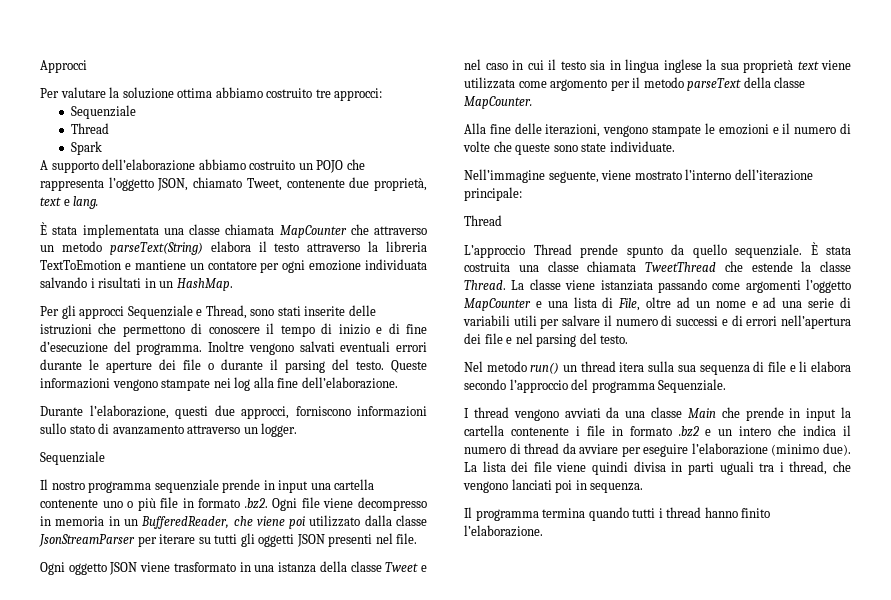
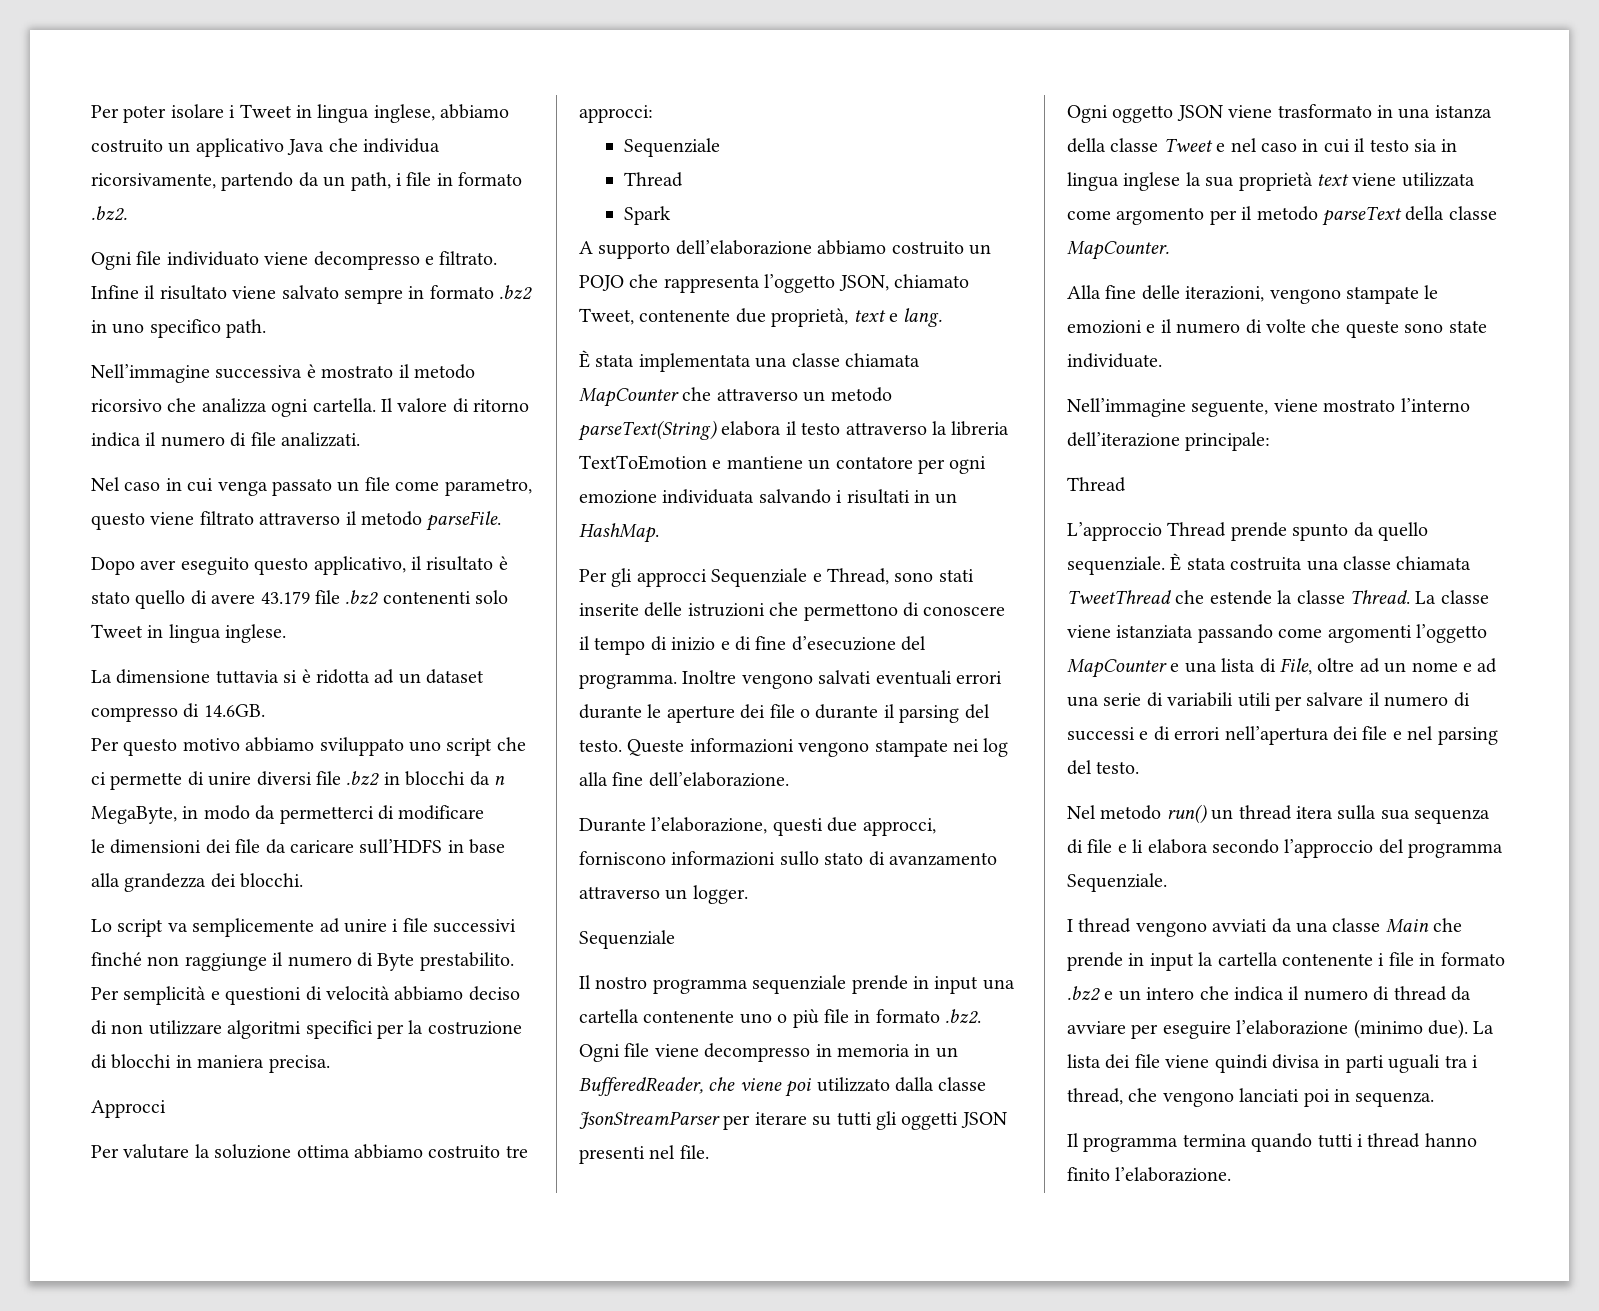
+ Per poter isolare i Tweet in lingua inglese, abbiamo costruito un applicativo Java che individua ricorsivamente, partendo da un path, i file in formato .bz2.
+ Ogni file individuato viene decompresso e filtrato. Infine il risultato viene salvato sempre in formato .bz2 in uno specifico path.
+ Nell’immagine successiva è mostrato il metodo ricorsivo che analizza ogni cartella. Il valore di ritorno indica il numero di file analizzati.
+ Nel caso in cui venga passato un file come parametro, questo viene filtrato attraverso il metodo parseFile.
+ Dopo aver eseguito questo applicativo, il risultato è stato quello di avere 43.179 file .bz2 contenenti solo Tweet in lingua inglese.
+ La dimensione tuttavia si è ridotta ad un dataset compresso di 14.6GB.
+ Per questo motivo abbiamo sviluppato uno script che ci permette di unire diversi file .bz2 in blocchi da n MegaByte, in modo da permetterci di modificare
+ le dimensioni dei file da caricare sull’HDFS in base alla grandezza dei blocchi.
+ Lo script va semplicemente ad unire i file successivi finché non raggiunge il numero di Byte prestabilito. Per semplicità e questioni di velocità abbiamo deciso di non utilizzare algoritmi specifici per la costruzione di blocchi in maniera precisa.

